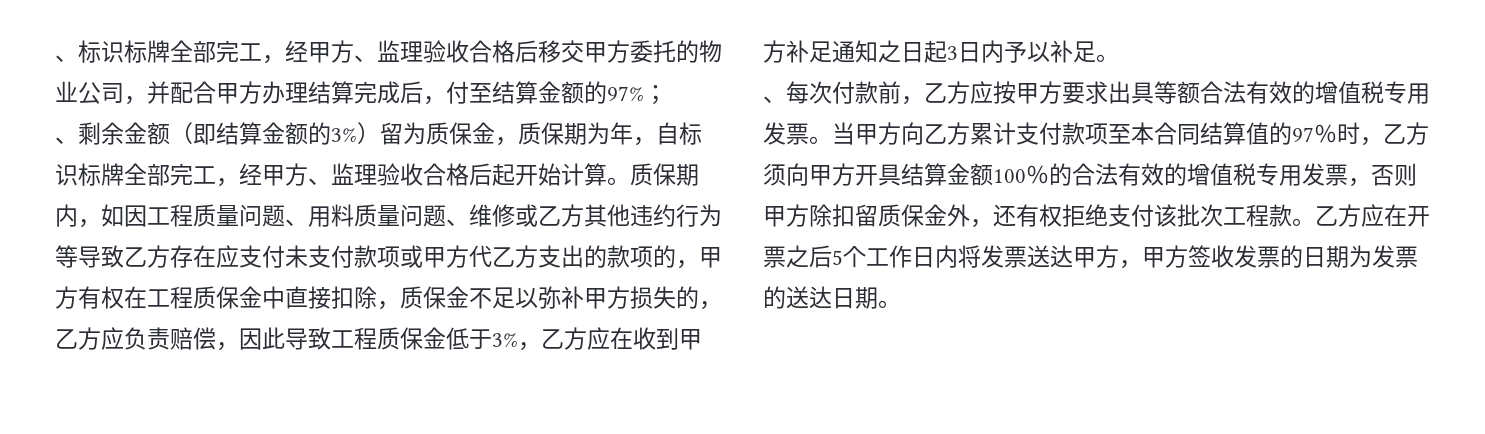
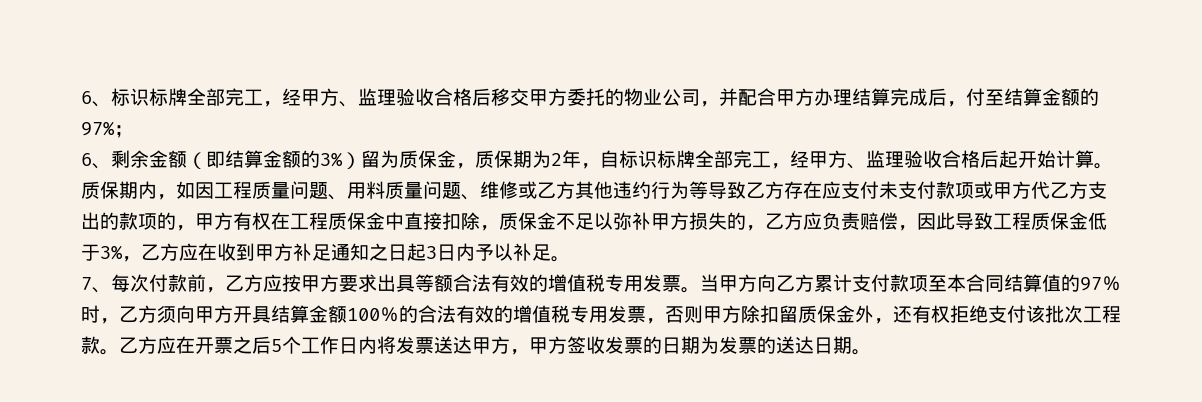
- 、标识标牌全部完工，经甲方、监理验收合格后移交甲方委托的物业公司，并配合甲方办理结算完成后，付至结算金额的97%；
+ 6、标识标牌全部完工，经甲方、监理验收合格后移交甲方委托的物业公司，并配合甲方办理结算完成后，付至结算金额的97%；
- 、剩余金额（即结算金额的3%）留为质保金，质保期为年，自标识标牌全部完工，经甲方、监理验收合格后起开始计算。
+ 6、剩余金额（即结算金额的3%）留为质保金，质保期为2年，自标识标牌全部完工，经甲方、监理验收合格后起开始计算。
- 、每次付款前，乙方应按甲方要求出具等额合法有效的增值税专用发票。
+ 7、每次付款前，乙方应按甲方要求出具等额合法有效的增值税专用发票。

